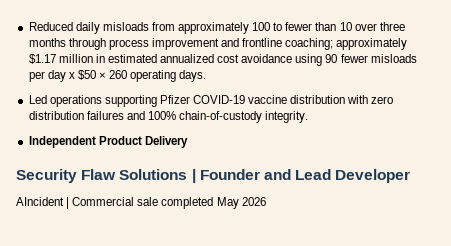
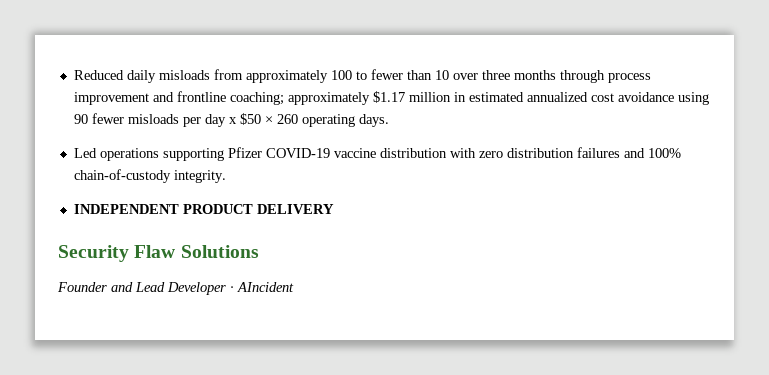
- Independent Product Delivery
+ INDEPENDENT PRODUCT DELIVERY
- Security Flaw Solutions | Founder and Lead Developer
- AIncident | Commercial sale completed May 2026
+ Security Flaw Solutions
+ Founder and Lead Developer · AIncident

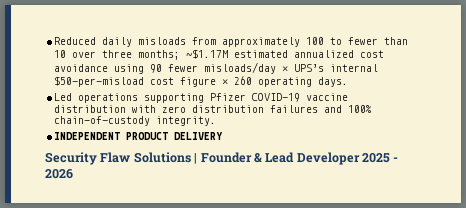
- Reduced daily misloads from approximately 100 to fewer than 10 over three months through process improvement and frontline coaching; approximately $1.17 million in estimated annualized cost avoidance using 90 fewer misloads per day x $50 × 260 operating days.
+ Reduced daily misloads from approximately 100 to fewer than 10 over three months; ~$1.17M estimated annualized cost avoidance using 90 fewer misloads/day × UPS’s internal $50-per-misload cost figure × 260 operating days.
- Security Flaw Solutions
- Founder and Lead Developer · AIncident
+ Security Flaw Solutions | Founder & Lead Developer 2025 - 2026

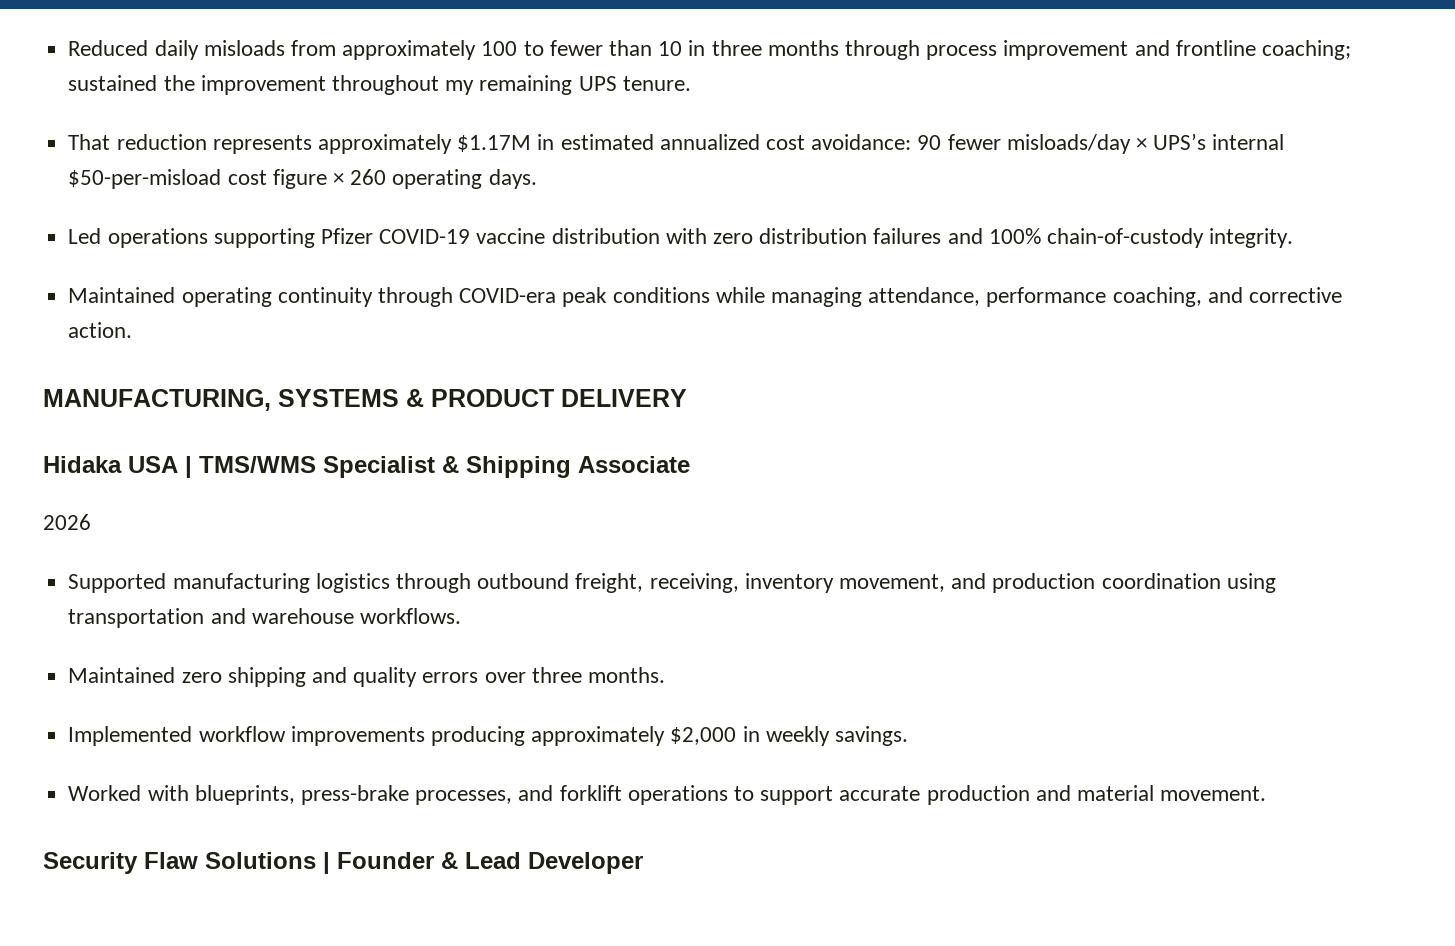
- Reduced daily misloads from approximately 100 to fewer than 10 over three months; ~$1.17M estimated annualized cost avoidance using 90 fewer misloads/day × UPS’s internal $50-per-misload cost figure × 260 operating days.
+ Reduced daily misloads from approximately 100 to fewer than 10 in three months through process improvement and frontline coaching; sustained the improvement throughout my remaining UPS tenure.
+ That reduction represents approximately $1.17M in estimated annualized cost avoidance: 90 fewer misloads/day × UPS’s internal $50-per-misload cost figure × 260 operating days.
- INDEPENDENT PRODUCT DELIVERY
+ Maintained operating continuity through COVID-era peak conditions while managing attendance, performance coaching, and corrective action.
+ MANUFACTURING, SYSTEMS & PRODUCT DELIVERY
+ Hidaka USA | TMS/WMS Specialist & Shipping Associate
+ 2026
+ Supported manufacturing logistics through outbound freight, receiving, inventory movement, and production coordination using transportation and warehouse workflows.
+ Maintained zero shipping and quality errors over three months.
+ Implemented workflow improvements producing approximately $2,000 in weekly savings.
+ Worked with blueprints, press-brake processes, and forklift operations to support accurate production and material movement.
- Security Flaw Solutions | Founder & Lead Developer 2025 - 2026
+ Security Flaw Solutions | Founder & Lead Developer

